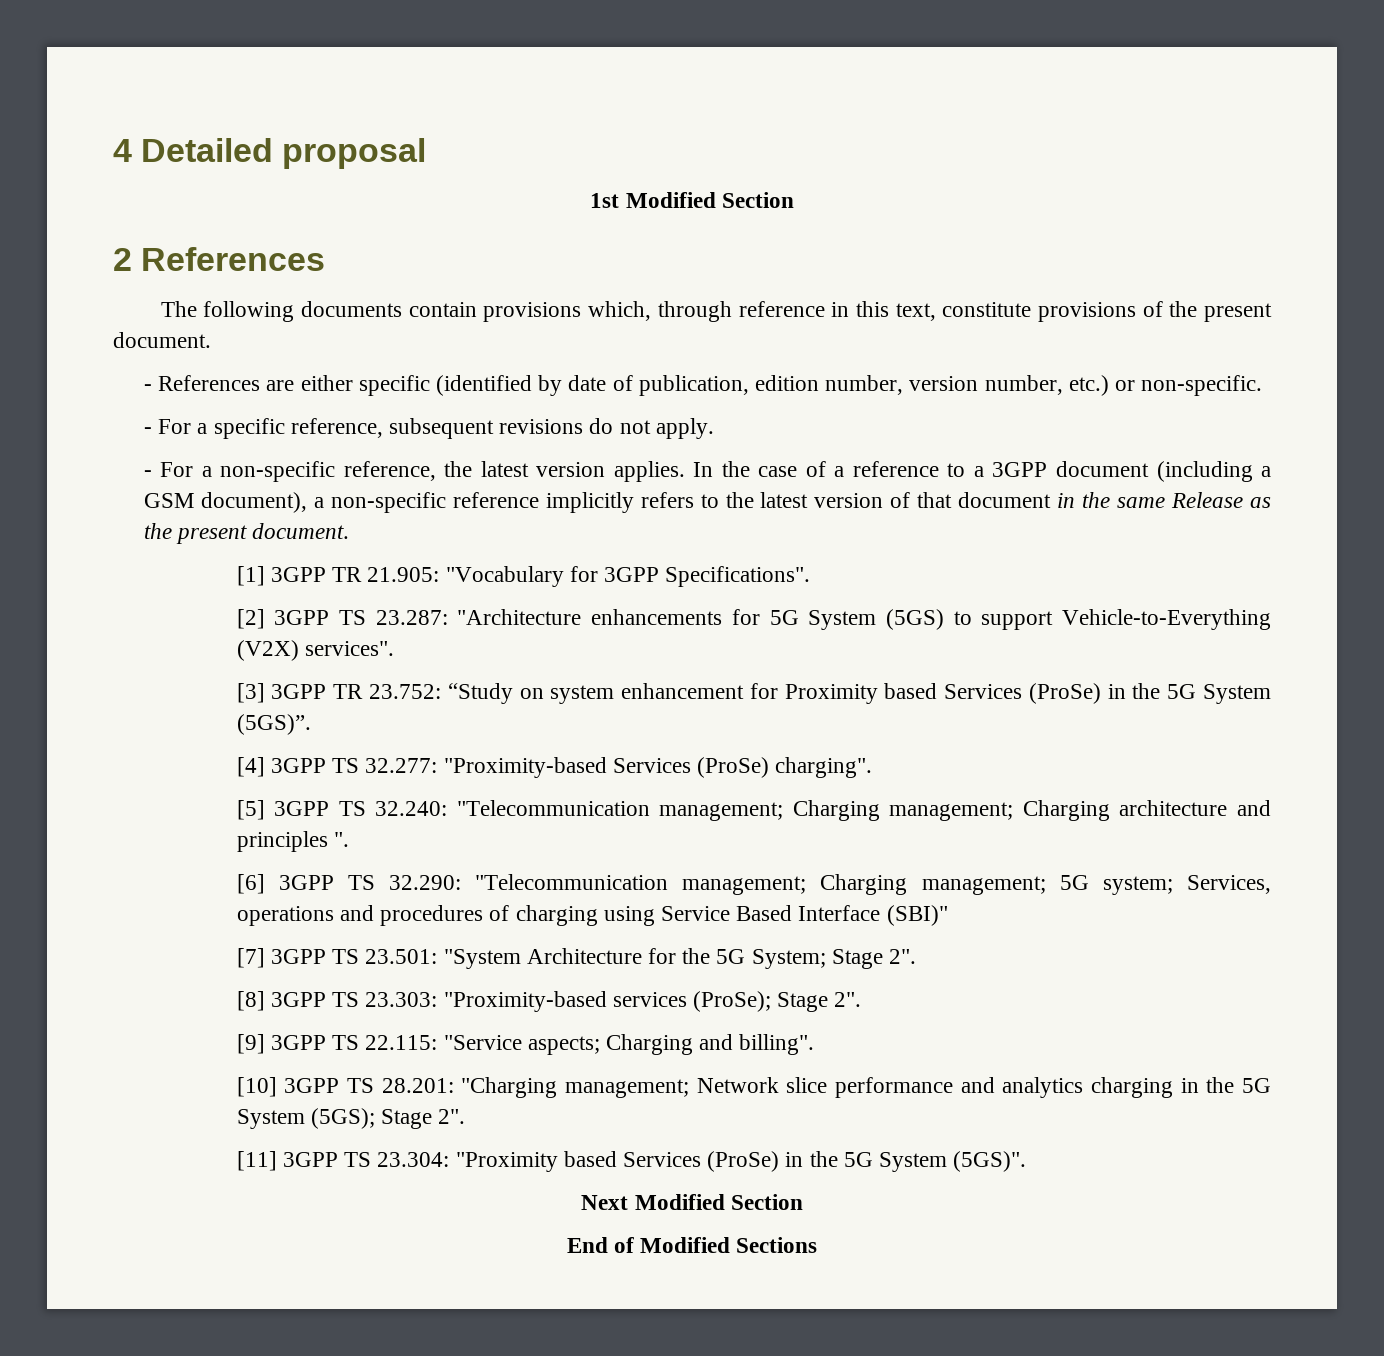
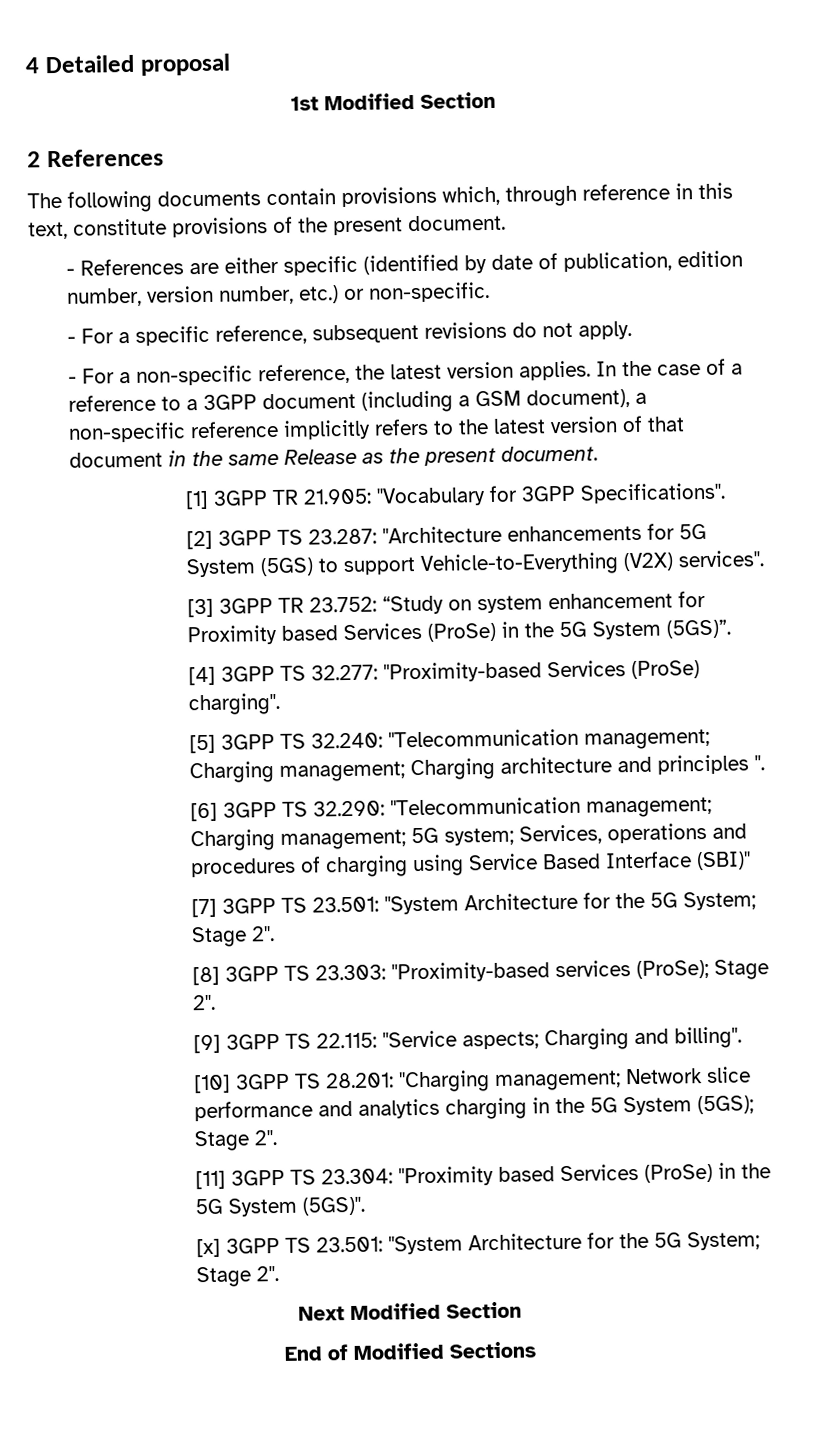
+ [x] 3GPP TS 23.501: "System Architecture for the 5G System; Stage 2".

